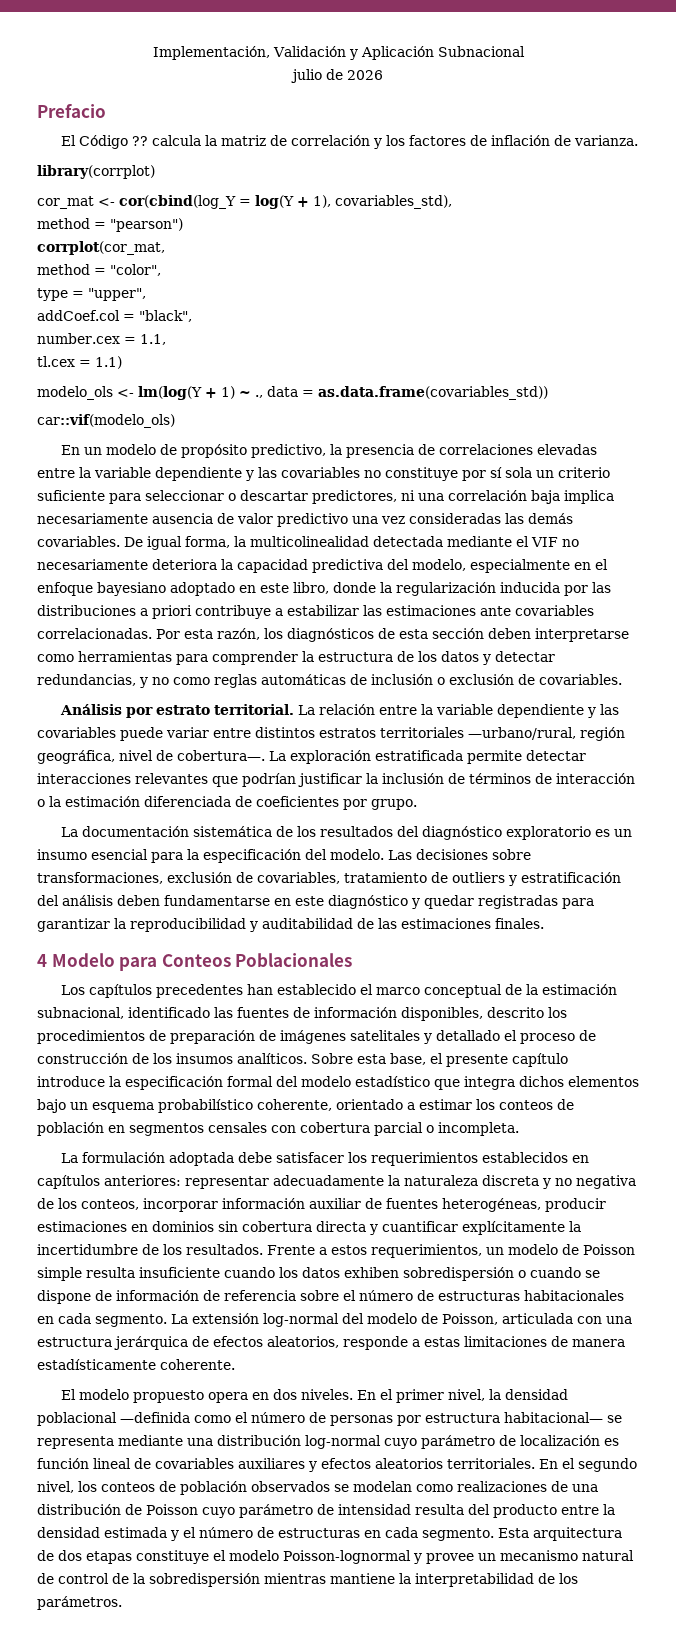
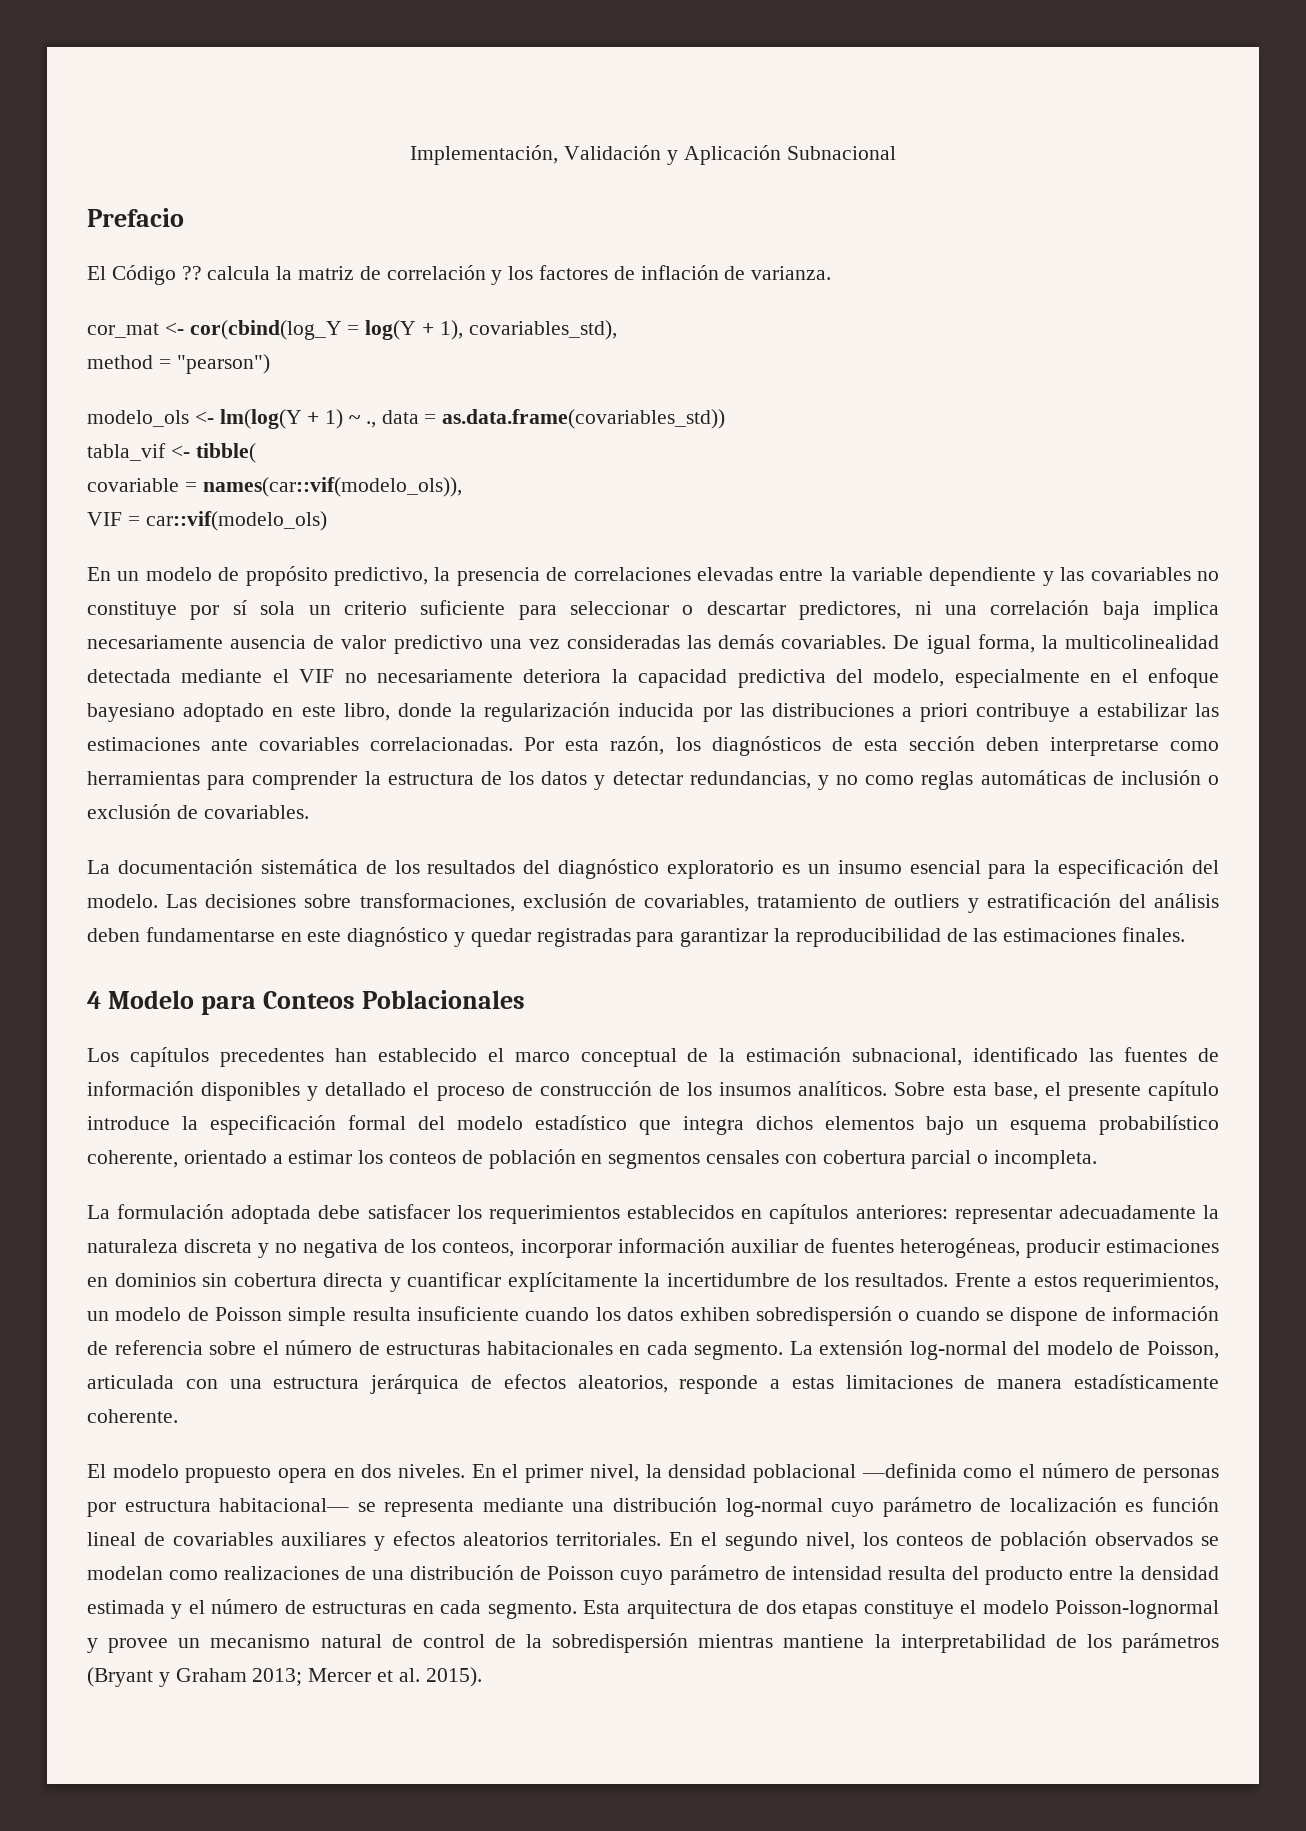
- julio de 2026
- library(corrplot)
- corrplot(cor_mat,
- method = "color",
- type = "upper",
- addCoef.col = "black",
- number.cex = 1.1,
- tl.cex = 1.1)
- car::vif(modelo_ols)
+ tabla_vif <- tibble(
+ covariable = names(car::vif(modelo_ols)),
+ VIF = car::vif(modelo_ols)
- Análisis por estrato territorial. La relación entre la variable dependiente y las covariables puede variar entre distintos estratos territoriales —urbano/rural, región geográfica, nivel de cobertura—. La exploración estratificada permite detectar interacciones relevantes que podrían justificar la inclusión de términos de interacción o la estimación diferenciada de coeficientes por grupo.
- Las decisiones sobre transformaciones, exclusión de covariables, tratamiento de outliers y estratificación del análisis deben fundamentarse en este diagnóstico y quedar registradas para garantizar la reproducibilidad y auditabilidad de las estimaciones finales.
+ Las decisiones sobre transformaciones, exclusión de covariables, tratamiento de outliers y estratificación del análisis deben fundamentarse en este diagnóstico y quedar registradas para garantizar la reproducibilidad de las estimaciones finales.
- Los capítulos precedentes han establecido el marco conceptual de la estimación subnacional, identificado las fuentes de información disponibles, descrito los procedimientos de preparación de imágenes satelitales y detallado el proceso de construcción de los insumos analíticos.
+ Los capítulos precedentes han establecido el marco conceptual de la estimación subnacional, identificado las fuentes de información disponibles y detallado el proceso de construcción de los insumos analíticos.
- Esta arquitectura de dos etapas constituye el modelo Poisson-lognormal y provee un mecanismo natural de control de la sobredispersión mientras mantiene la interpretabilidad de los parámetros.
+ Esta arquitectura de dos etapas constituye el modelo Poisson-lognormal y provee un mecanismo natural de control de la sobredispersión mientras mantiene la interpretabilidad de los parámetros (Bryant y Graham 2013; Mercer et al. 2015).

